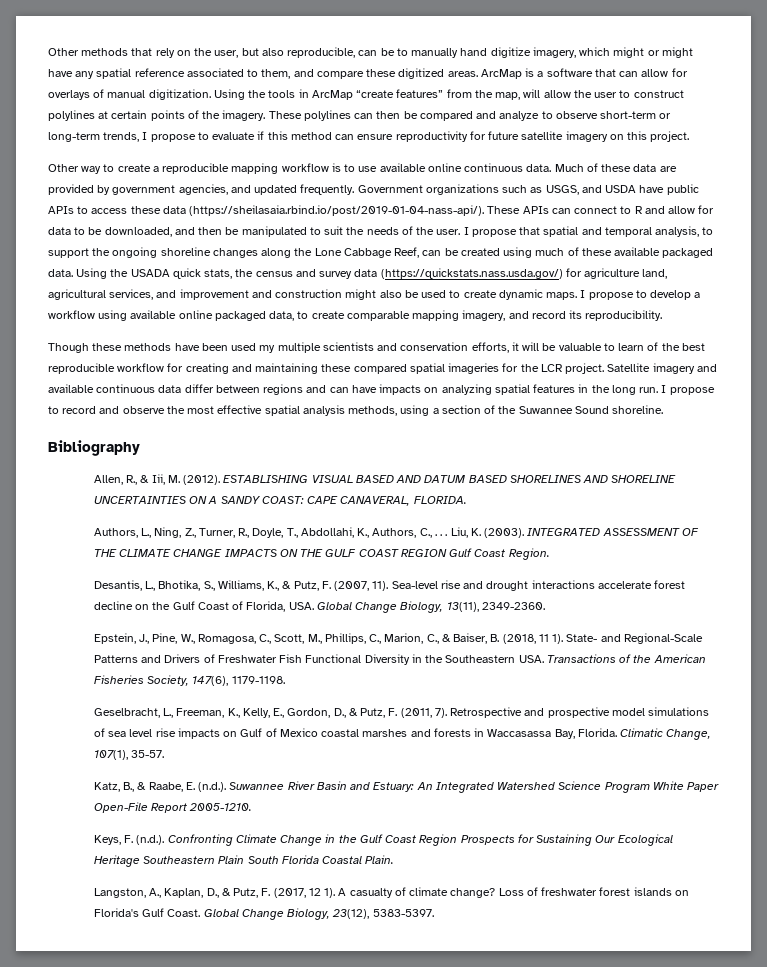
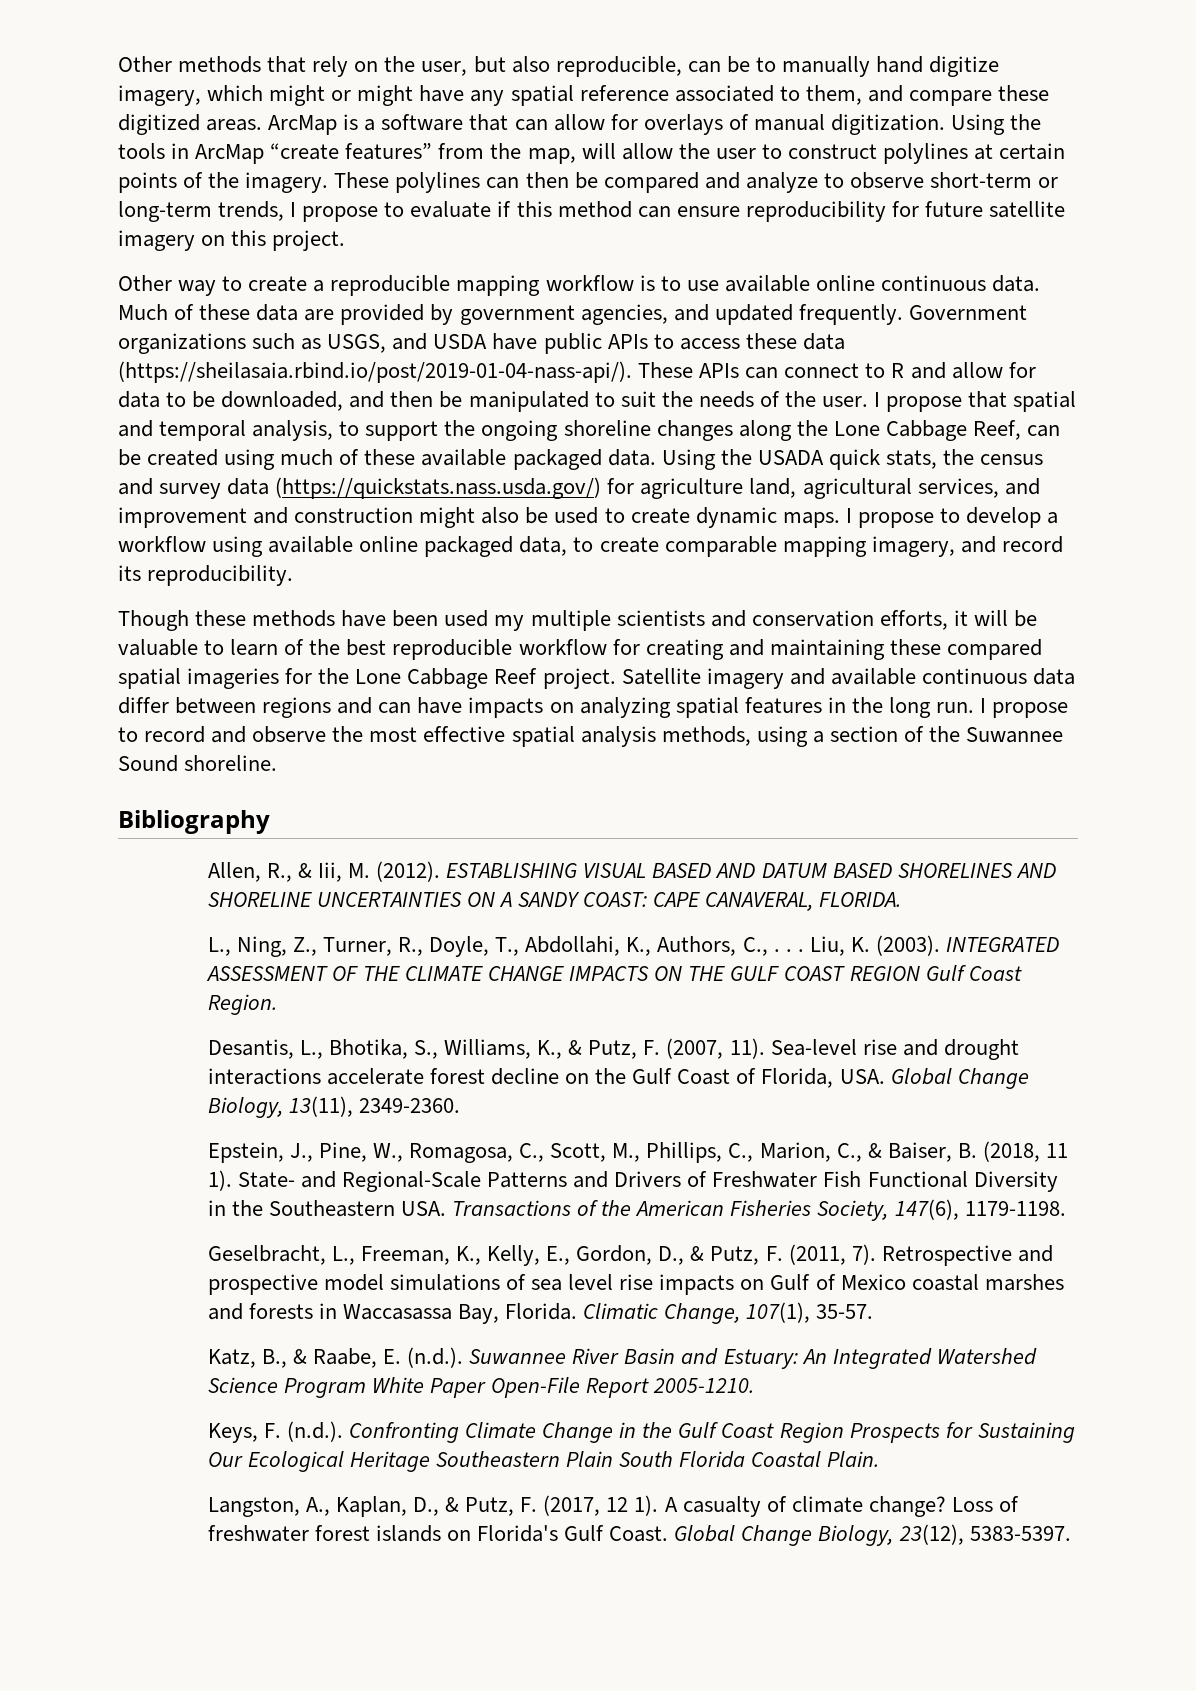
- These polylines can then be compared and analyze to observe short-term or long-term trends, I propose to evaluate if this method can ensure reproductivity for future satellite imagery on this project.
+ These polylines can then be compared and analyze to observe short-term or long-term trends, I propose to evaluate if this method can ensure reproducibility for future satellite imagery on this project.
- Though these methods have been used my multiple scientists and conservation efforts, it will be valuable to learn of the best reproducible workflow for creating and maintaining these compared spatial imageries for the LCR project.
+ Though these methods have been used my multiple scientists and conservation efforts, it will be valuable to learn of the best reproducible workflow for creating and maintaining these compared spatial imageries for the Lone Cabbage Reef project.
- Authors, L., Ning, Z., Turner, R., Doyle, T., Abdollahi, K., Authors, C., . . .
+ L., Ning, Z., Turner, R., Doyle, T., Abdollahi, K., Authors, C., . . .

